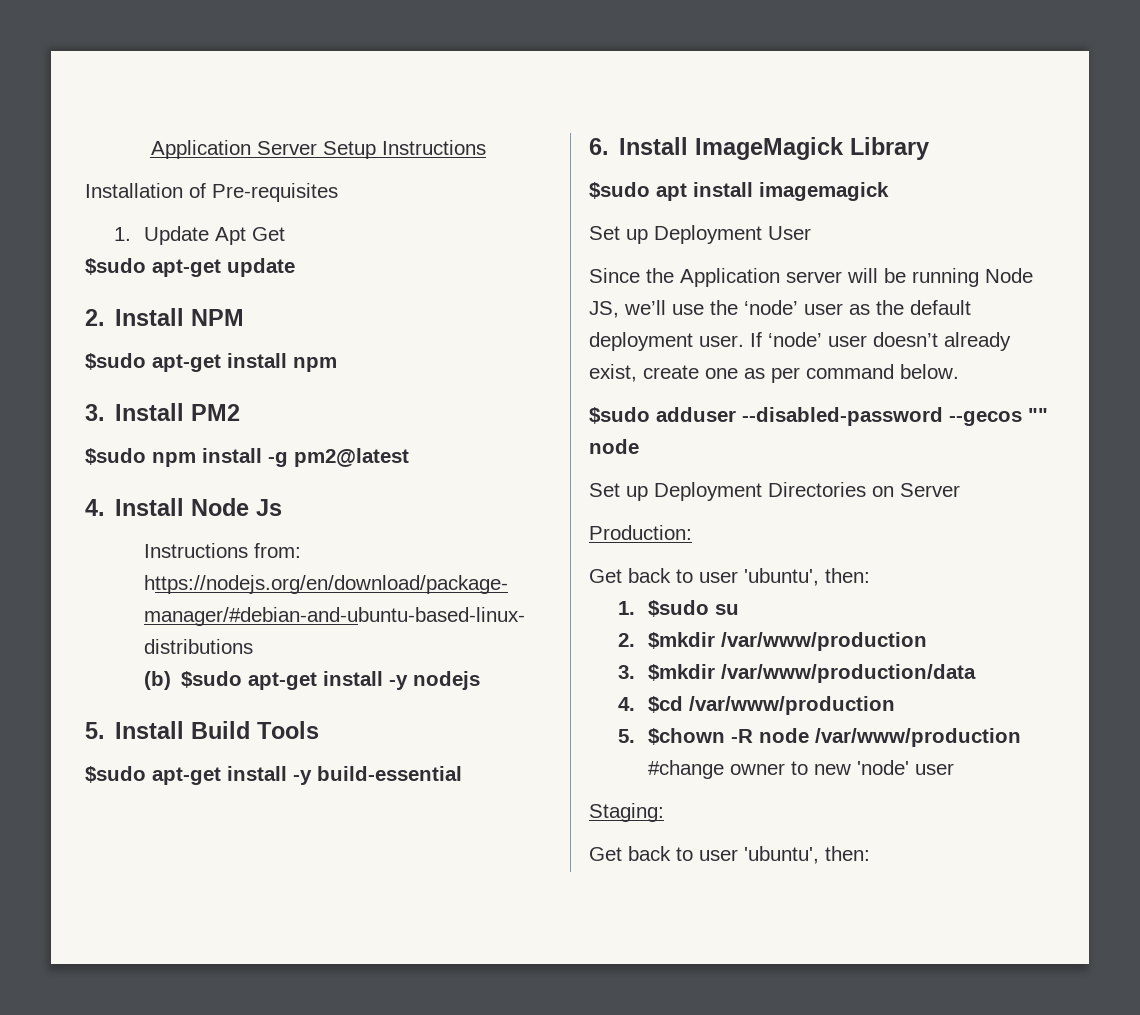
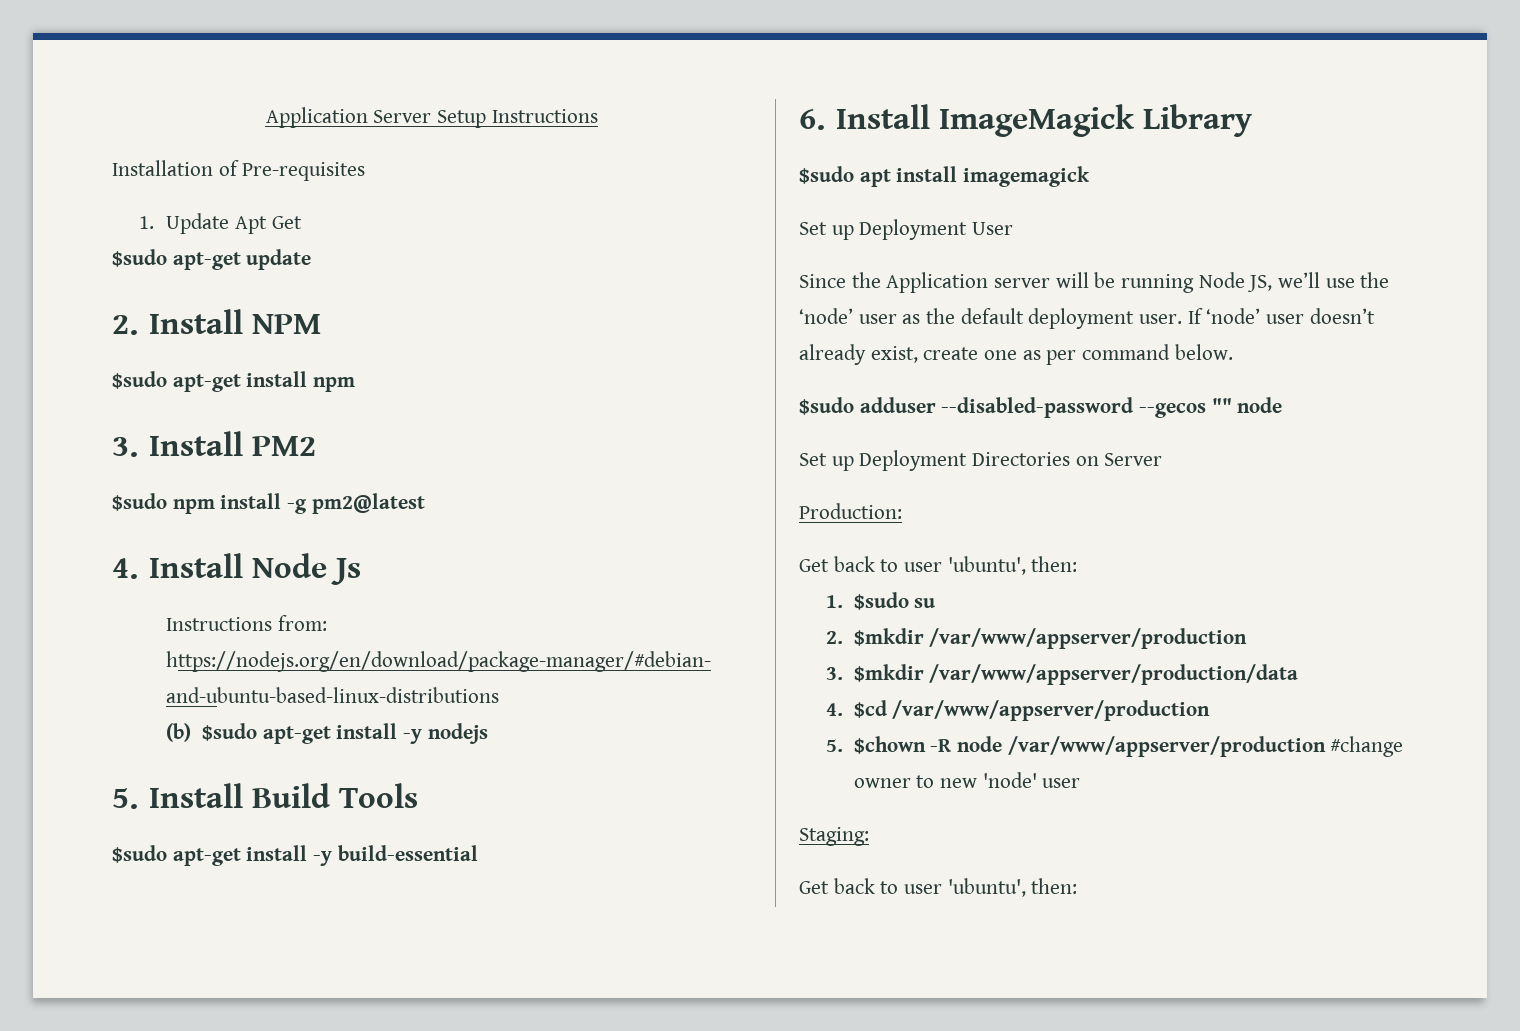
- 2. $mkdir /var/www/production
+ 2. $mkdir /var/www/appserver/production
- 3. $mkdir /var/www/production/data
+ 3. $mkdir /var/www/appserver/production/data
- 4. $cd /var/www/production
+ 4. $cd /var/www/appserver/production
- 5. $chown -R node /var/www/production #change owner to new 'node' user
+ 5. $chown -R node /var/www/appserver/production #change owner to new 'node' user

